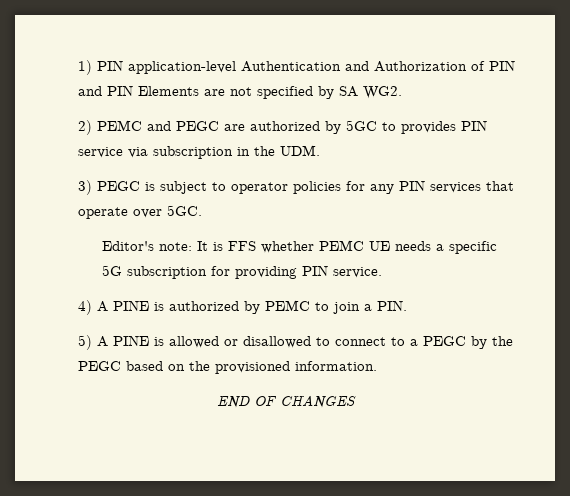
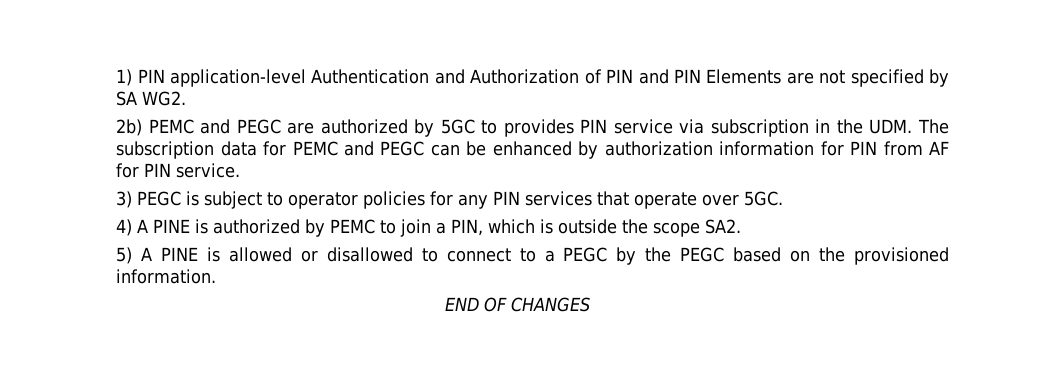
- 2) PEMC and PEGC are authorized by 5GC to provides PIN service via subscription in the UDM.
+ 2b) PEMC and PEGC are authorized by 5GC to provides PIN service via subscription in the UDM. The subscription data for PEMC and PEGC can be enhanced by authorization information for PIN from AF for PIN service.
- Editor's note: It is FFS whether PEMC UE needs a specific 5G subscription for providing PIN service.
- 4) A PINE is authorized by PEMC to join a PIN.
+ 4) A PINE is authorized by PEMC to join a PIN, which is outside the scope SA2.

